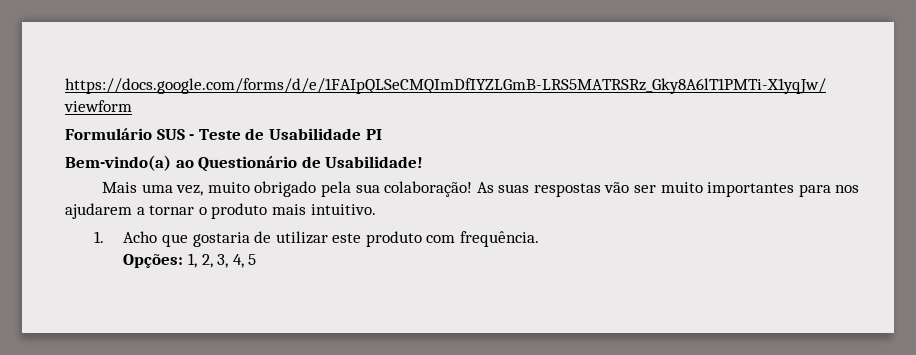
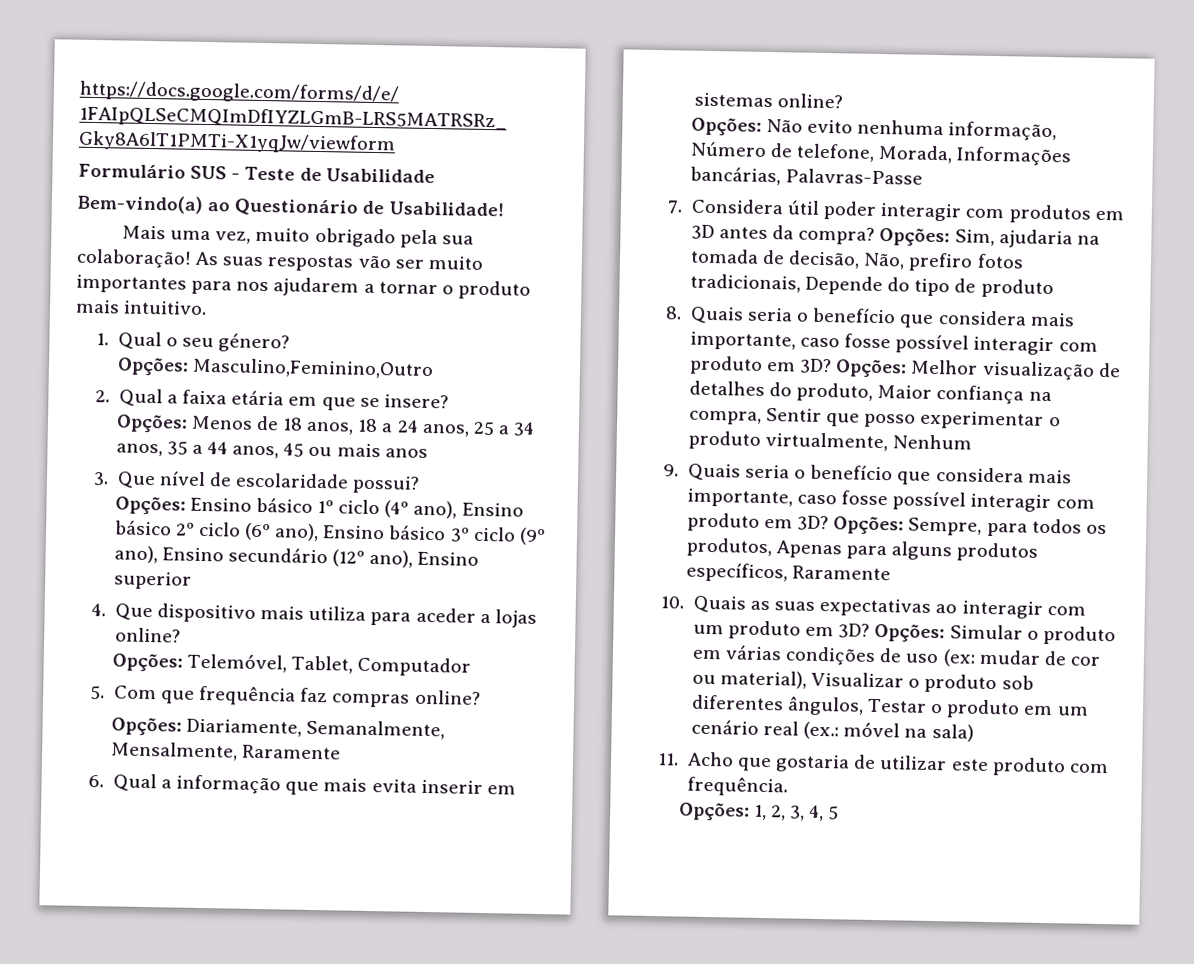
- Formulário SUS - Teste de Usabilidade PI
+ Formulário SUS - Teste de Usabilidade
- 1. Acho que gostaria de utilizar este produto com frequência.
+ 1. Qual o seu género?
+ Opções: Masculino,Feminino,Outro
+ 2. Qual a faixa etária em que se insere?
+ Opções: Menos de 18 anos, 18 a 24 anos, 25 a 34 anos, 35 a 44 anos, 45 ou mais anos
+ 3. Que nível de escolaridade possui?
+ Opções: Ensino básico 1º ciclo (4º ano), Ensino básico 2º ciclo (6º ano), Ensino básico 3º ciclo (9º ano), Ensino secundário (12º ano), Ensino superior
+ 4. Que dispositivo mais utiliza para aceder a lojas online?
+ Opções: Telemóvel, Tablet, Computador
+ 5. Com que frequência faz compras online?
+ Opções: Diariamente, Semanalmente, Mensalmente, Raramente
+ 6. Qual a informação que mais evita inserir em sistemas online?
+ Opções: Não evito nenhuma informação, Número de telefone, Morada, Informações bancárias, Palavras-Passe
+ 7. Considera útil poder interagir com produtos em 3D antes da compra? Opções: Sim, ajudaria na tomada de decisão, Não, prefiro fotos tradicionais, Depende do tipo de produto
+ 8. Quais seria o benefício que considera mais importante, caso fosse possível interagir com produto em 3D? Opções: Melhor visualização de detalhes do produto, Maior confiança na compra, Sentir que posso experimentar o produto virtualmente, Nenhum
+ 9. Quais seria o benefício que considera mais importante, caso fosse possível interagir com produto em 3D? Opções: Sempre, para todos os produtos, Apenas para alguns produtos específicos, Raramente
+ 10. Quais as suas expectativas ao interagir com um produto em 3D? Opções: Simular o produto em várias condições de uso (ex: mudar de cor ou material), Visualizar o produto sob diferentes ângulos, Testar o produto em um cenário real (ex.: móvel na sala)
+ 11. Acho que gostaria de utilizar este produto com frequência.

